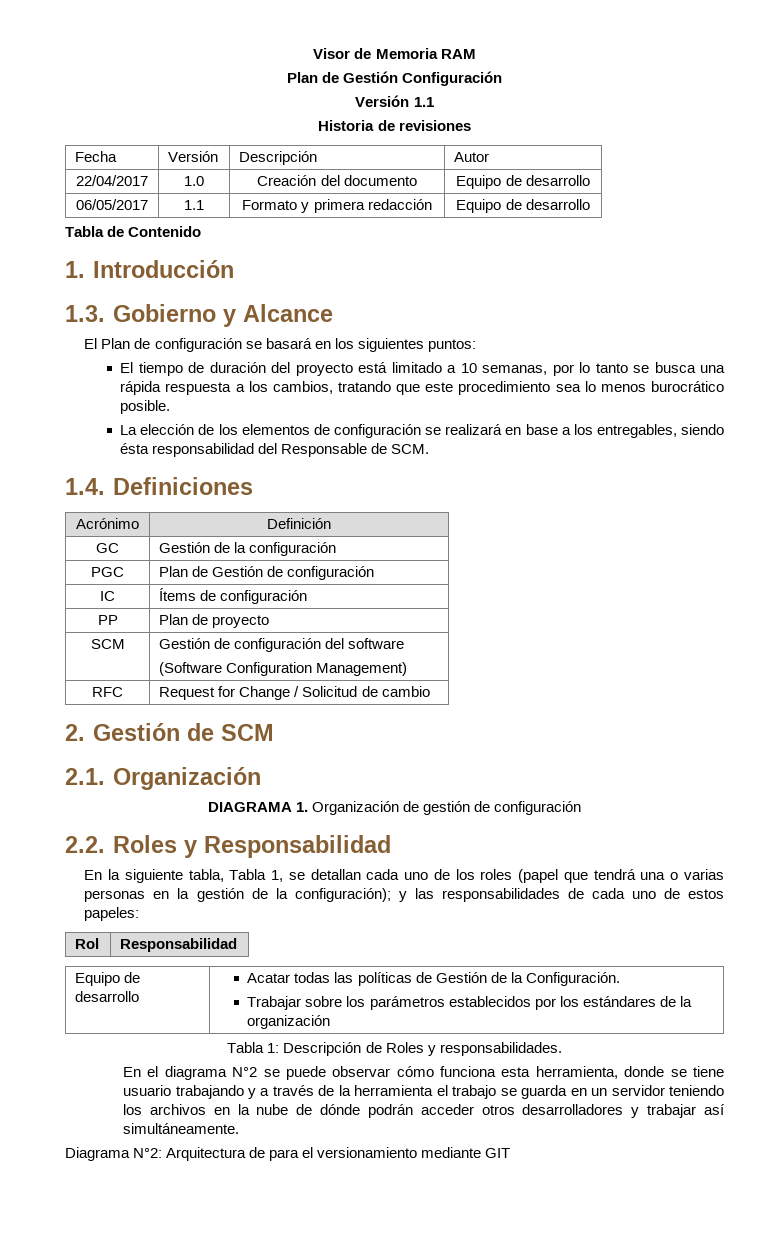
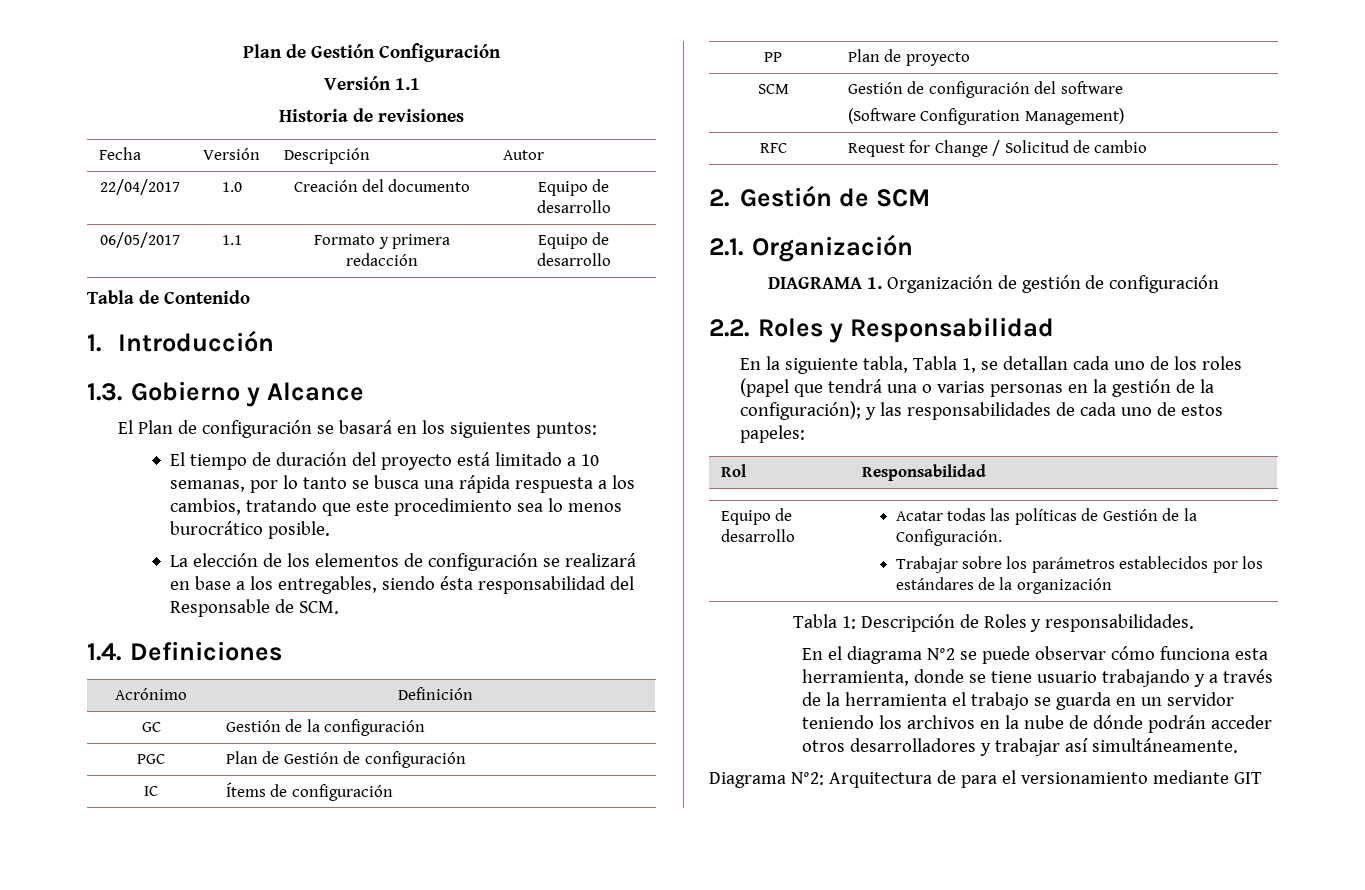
- Visor de Memoria RAM

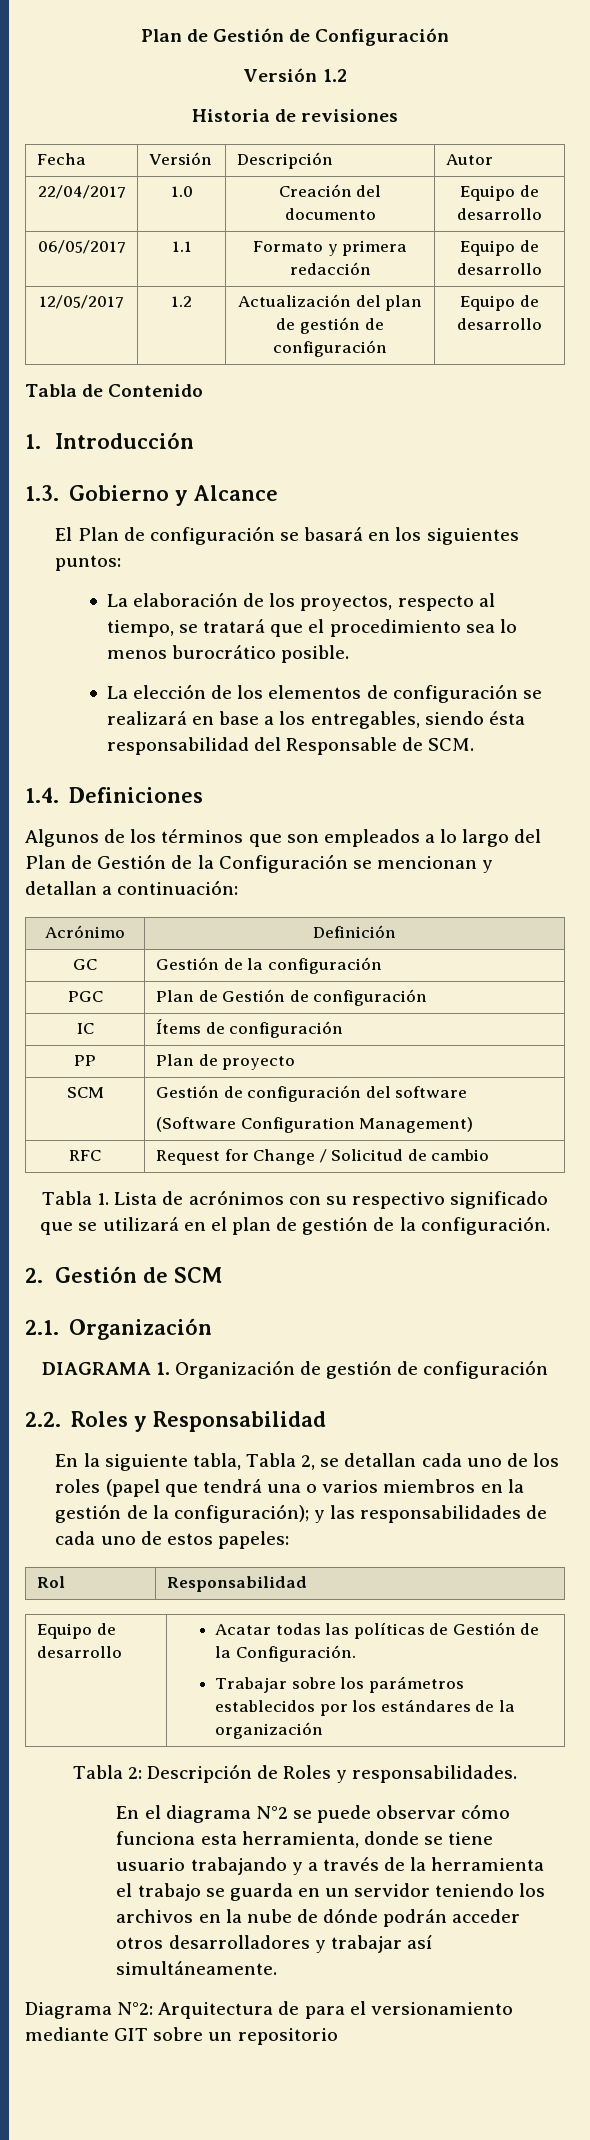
- Plan de Gestión Configuración
+ Plan de Gestión de Configuración
- Versión 1.1
+ Versión 1.2
+ 12/05/2017 | 1.2 | Actualización del plan de gestión de configuración | Equipo de desarrollo
- El tiempo de duración del proyecto está limitado a 10 semanas, por lo tanto se busca una rápida respuesta a los cambios, tratando que este procedimiento sea lo menos burocrático posible.
+ La elaboración de los proyectos, respecto al tiempo, se tratará que el procedimiento sea lo menos burocrático posible.
+ Algunos de los términos que son empleados a lo largo del Plan de Gestión de la Configuración se mencionan y detallan a continuación:
+ Tabla 1. Lista de acrónimos con su respectivo significado que se utilizará en el plan de gestión de la configuración.
- En la siguiente tabla, Tabla 1, se detallan cada uno de los roles (papel que tendrá una o varias personas en la gestión de la configuración); y las responsabilidades de cada uno de estos papeles:
+ En la siguiente tabla, Tabla 2, se detallan cada uno de los roles (papel que tendrá una o varios miembros en la gestión de la configuración); y las responsabilidades de cada uno de estos papeles:
- Tabla 1: Descripción de Roles y responsabilidades.
+ Tabla 2: Descripción de Roles y responsabilidades.
- Diagrama N°2: Arquitectura de para el versionamiento mediante GIT
+ Diagrama N°2: Arquitectura de para el versionamiento mediante GIT sobre un repositorio

